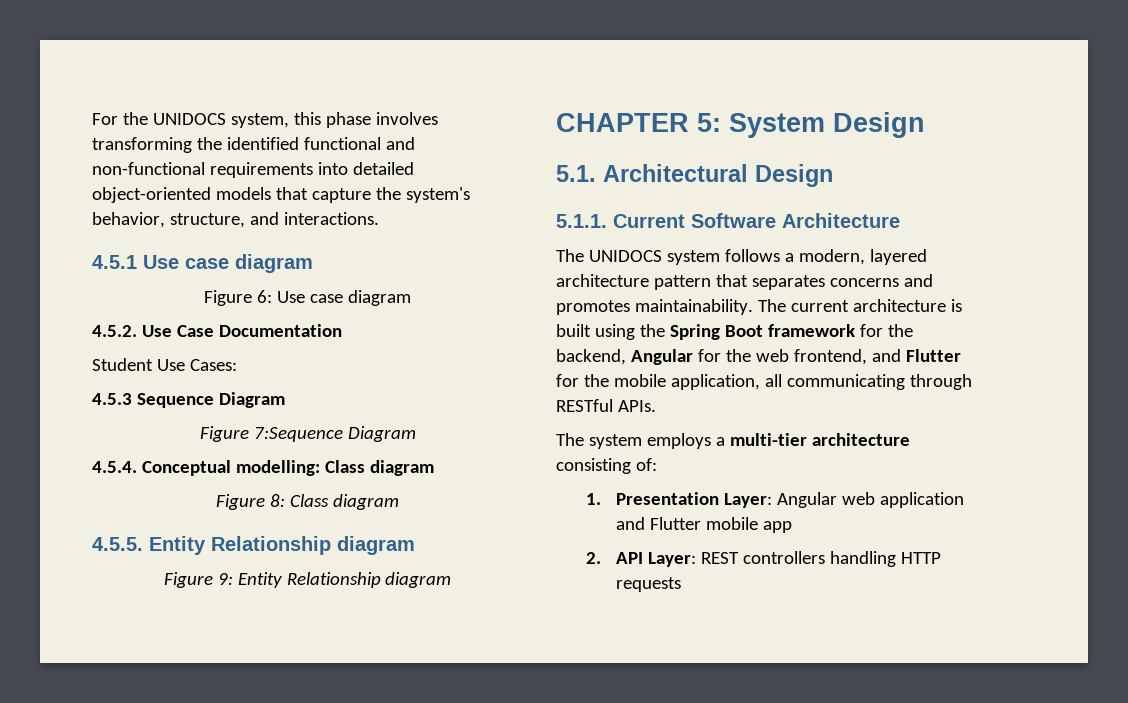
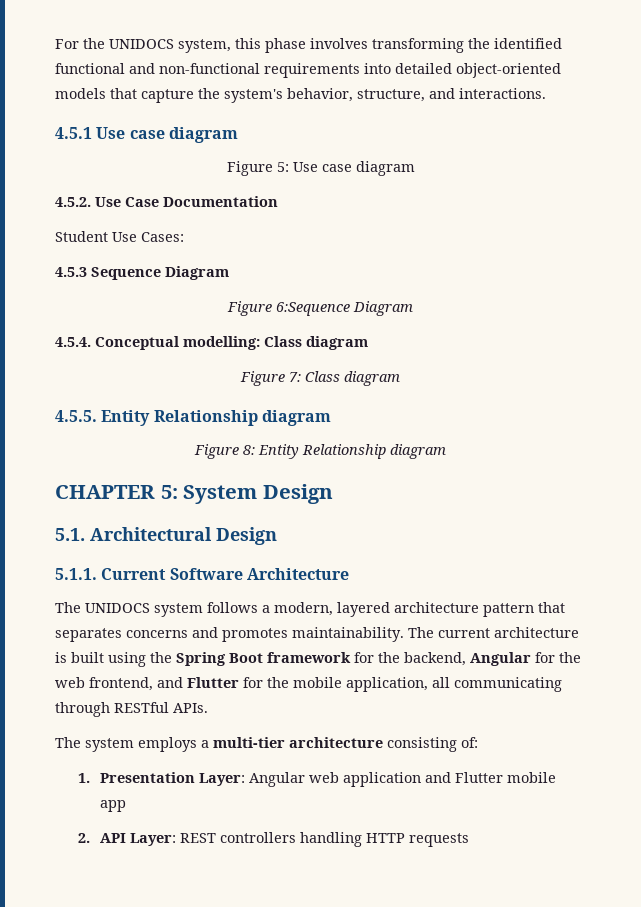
- Figure 6: Use case diagram
+ Figure 5: Use case diagram
- Figure 7:Sequence Diagram
+ Figure 6:Sequence Diagram
- Figure 8: Class diagram
+ Figure 7: Class diagram
- Figure 9: Entity Relationship diagram
+ Figure 8: Entity Relationship diagram

